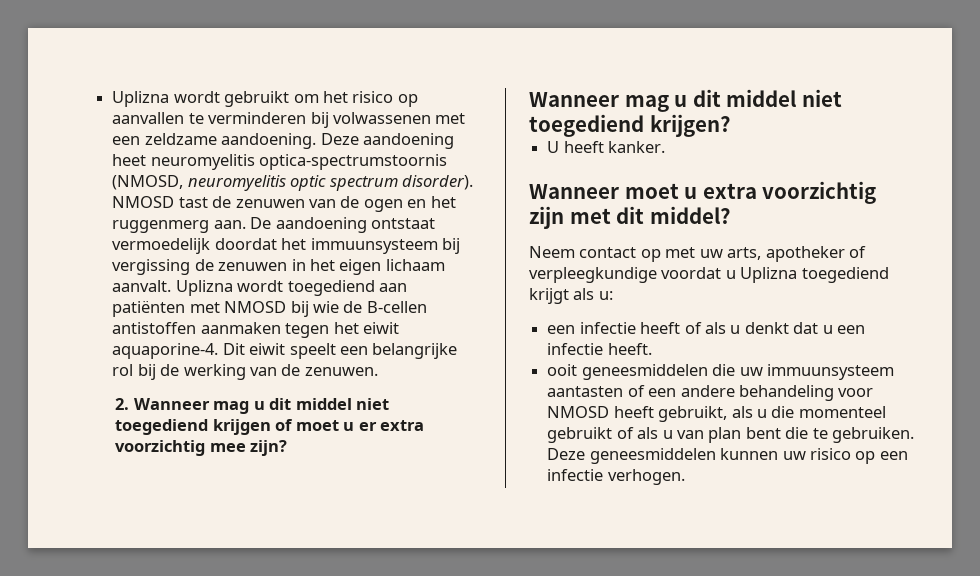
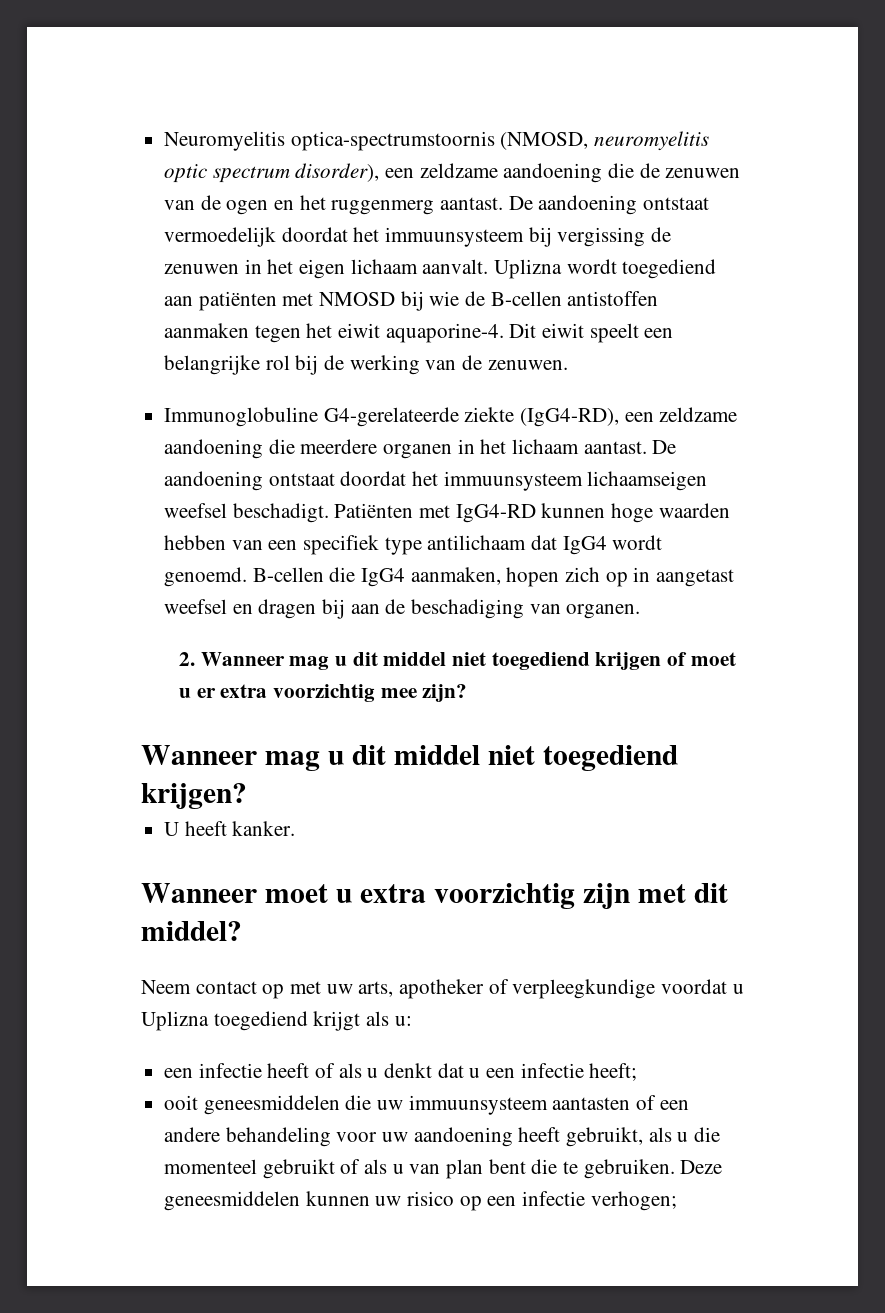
- Uplizna wordt gebruikt om het risico op aanvallen te verminderen bij volwassenen met een zeldzame aandoening. Deze aandoening heet neuromyelitis optica-spectrumstoornis (NMOSD, neuromyelitis optic spectrum disorder). NMOSD tast de zenuwen van de ogen en het ruggenmerg aan.
+ Neuromyelitis optica-spectrumstoornis (NMOSD, neuromyelitis optic spectrum disorder), een zeldzame aandoening die de zenuwen van de ogen en het ruggenmerg aantast.
+ Immunoglobuline G4-gerelateerde ziekte (IgG4-RD), een zeldzame aandoening die meerdere organen in het lichaam aantast. De aandoening ontstaat doordat het immuunsysteem lichaamseigen weefsel beschadigt. Patiënten met IgG4-RD kunnen hoge waarden hebben van een specifiek type antilichaam dat IgG4 wordt genoemd. B-cellen die IgG4 aanmaken, hopen zich op in aangetast weefsel en dragen bij aan de beschadiging van organen.
- een infectie heeft of als u denkt dat u een infectie heeft.
+ een infectie heeft of als u denkt dat u een infectie heeft;
- ooit geneesmiddelen die uw immuunsysteem aantasten of een andere behandeling voor NMOSD heeft gebruikt, als u die momenteel gebruikt of als u van plan bent die te gebruiken.
+ ooit geneesmiddelen die uw immuunsysteem aantasten of een andere behandeling voor uw aandoening heeft gebruikt, als u die momenteel gebruikt of als u van plan bent die te gebruiken.
- Deze geneesmiddelen kunnen uw risico op een infectie verhogen.
+ Deze geneesmiddelen kunnen uw risico op een infectie verhogen;

